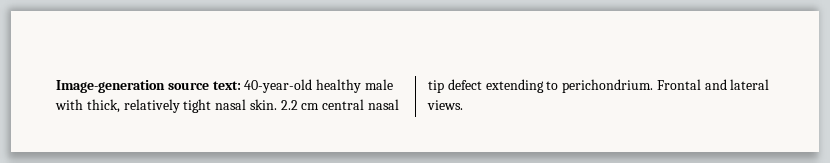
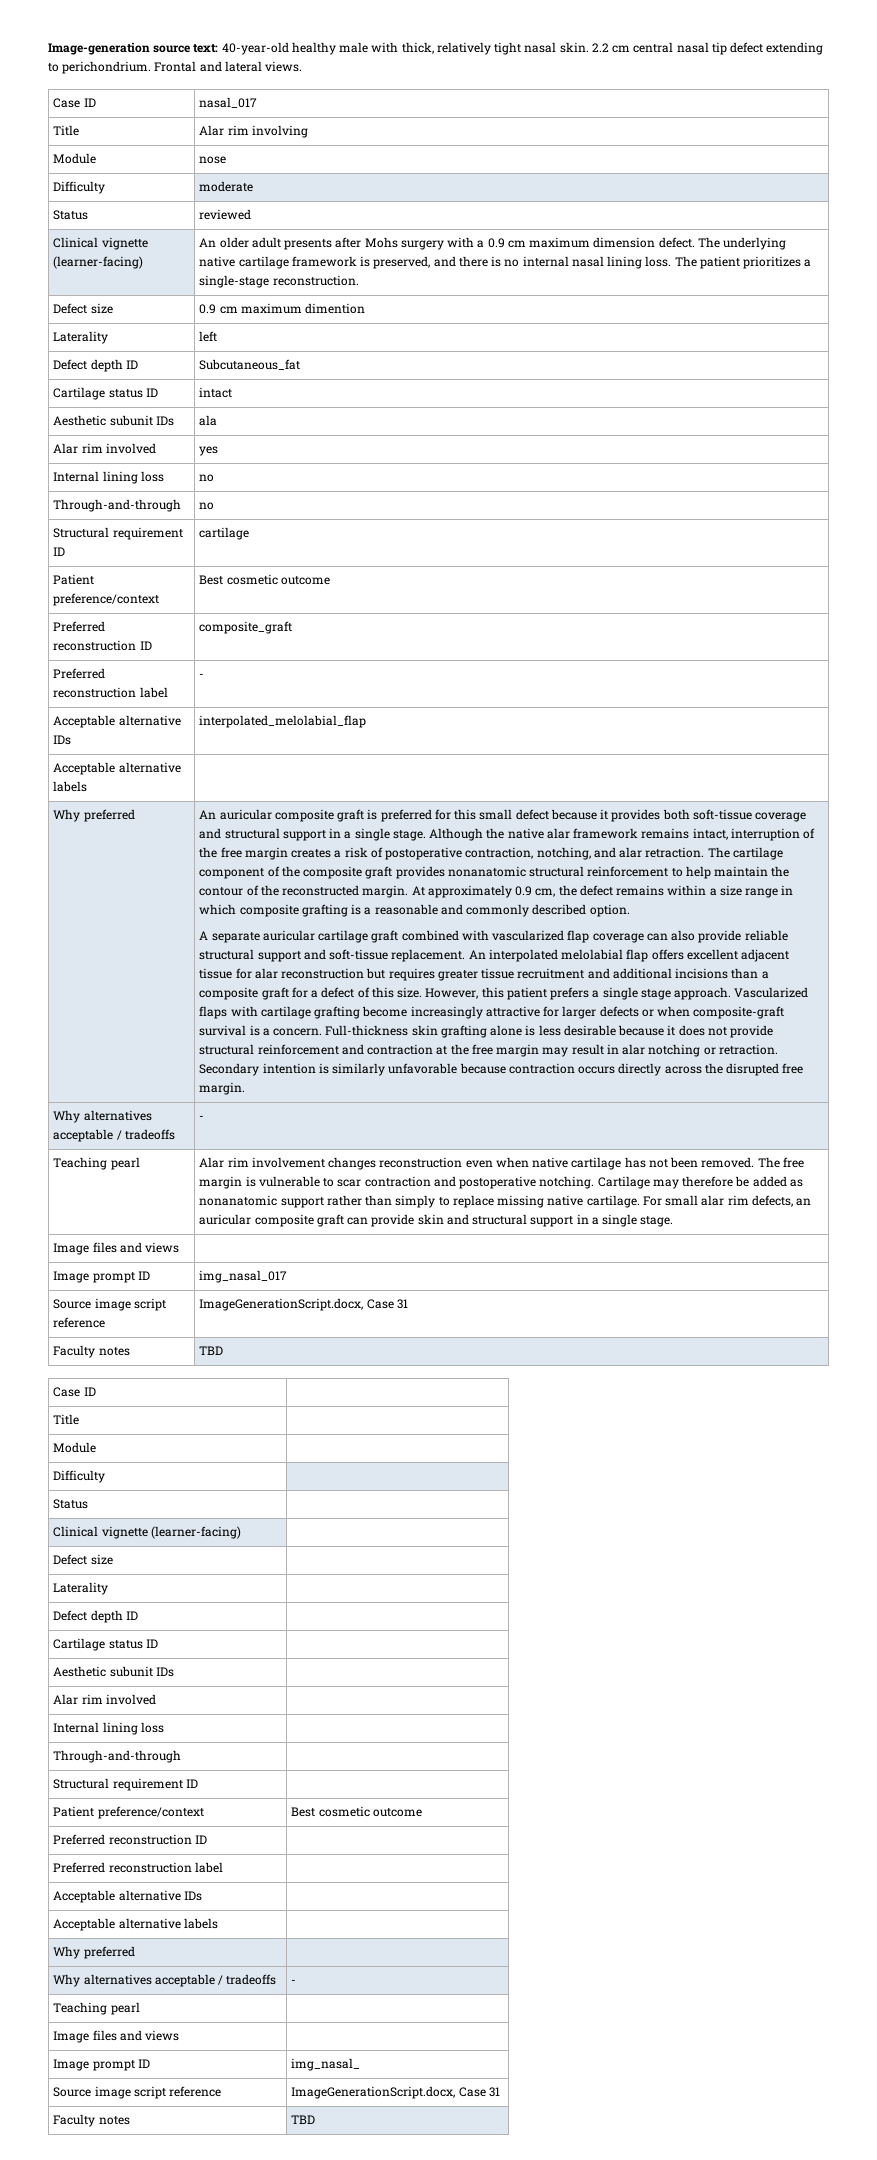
+ Case ID | nasal_017
+ Title | Alar rim involving
+ Module | nose
+ Difficulty | moderate
+ Status | reviewed
+ Clinical vignette (learner-facing) | An older adult presents after Mohs surgery with a 0.9 cm maximum dimension defect. The underlying native cartilage framework is preserved, and there is no internal nasal lining loss. The patient prioritizes a single-stage reconstruction.
+ Defect size | 0.9 cm maximum dimention
+ Laterality | left
+ Defect depth ID | Subcutaneous_fat
+ Cartilage status ID | intact
+ Aesthetic subunit IDs | ala
+ Alar rim involved | yes
+ Internal lining loss | no
+ Through-and-through | no
+ Structural requirement ID | cartilage
+ Patient preference/context | Best cosmetic outcome
+ Preferred reconstruction ID | composite_graft
+ Preferred reconstruction label | -
+ Acceptable alternative IDs | interpolated_melolabial_flap
+ Acceptable alternative labels |
+ Why preferred | An auricular composite graft is preferred for this small defect because it provides both soft-tissue coverage and structural support in a single stage. Although the native alar framework remains intact, interruption of the free margin creates a risk of postoperative contraction, notching, and alar retraction. The cartilage component of the composite graft provides nonanatomic structural reinforcement to help maintain the contour of the reconstructed margin. At approximately 0.9 cm, the defect remains within a size range in which composite grafting is a reasonable and commonly described option.
+ A separate auricular cartilage graft combined with vascularized flap coverage can also provide reliable structural support and soft-tissue replacement. An interpolated melolabial flap offers excellent adjacent tissue for alar reconstruction but requires greater tissue recruitment and additional incisions than a composite graft for a defect of this size. However, this patient prefers a single stage approach. Vascularized flaps with cartilage grafting become increasingly attractive for larger defects or when composite-graft survival is a concern. Full-thickness skin grafting alone is less desirable because it does not provide structural reinforcement and contraction at the free margin may result in alar notching or retraction. Secondary intention is similarly unfavorable because contraction occurs directly across the disrupted free margin.
+ Why alternatives acceptable / tradeoffs | -
+ Teaching pearl | Alar rim involvement changes reconstruction even when native cartilage has not been removed. The free margin is vulnerable to scar contraction and postoperative notching. Cartilage may therefore be added as nonanatomic support rather than simply to replace missing native cartilage. For small alar rim defects, an auricular composite graft can provide skin and structural support in a single stage.
+ Image files and views |
+ Image prompt ID | img_nasal_017
+ Source image script reference | ImageGenerationScript.docx, Case 31
+ Faculty notes | TBD
+ Case ID |
+ Title |
+ Module |
+ Difficulty |
+ Status |
+ Clinical vignette (learner-facing) |
+ Defect size |
+ Laterality |
+ Defect depth ID |
+ Cartilage status ID |
+ Aesthetic subunit IDs |
+ Alar rim involved |
+ Internal lining loss |
+ Through-and-through |
+ Structural requirement ID |
+ Patient preference/context | Best cosmetic outcome
+ Preferred reconstruction ID |
+ Preferred reconstruction label |
+ Acceptable alternative IDs |
+ Acceptable alternative labels |
+ Why preferred |
+ Why alternatives acceptable / tradeoffs | -
+ Teaching pearl |
+ Image files and views |
+ Image prompt ID | img_nasal_
+ Source image script reference | ImageGenerationScript.docx, Case 31
+ Faculty notes | TBD

